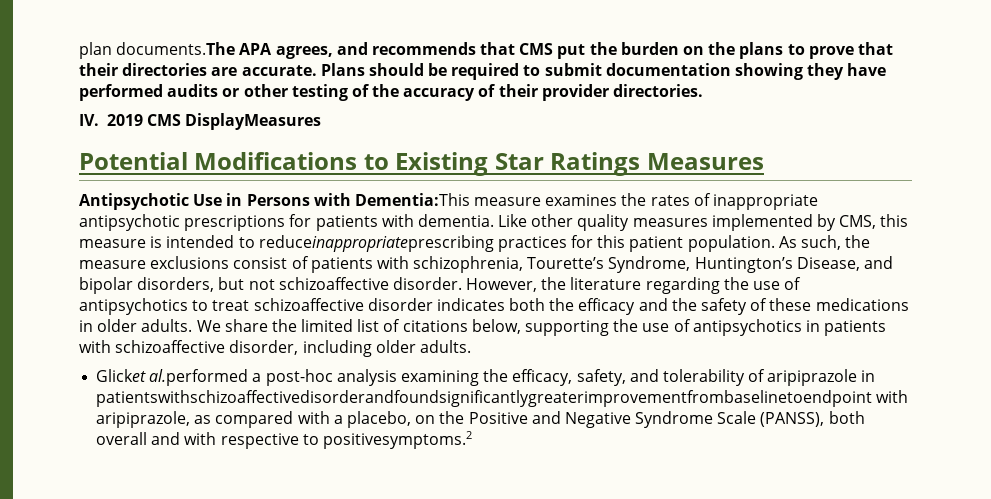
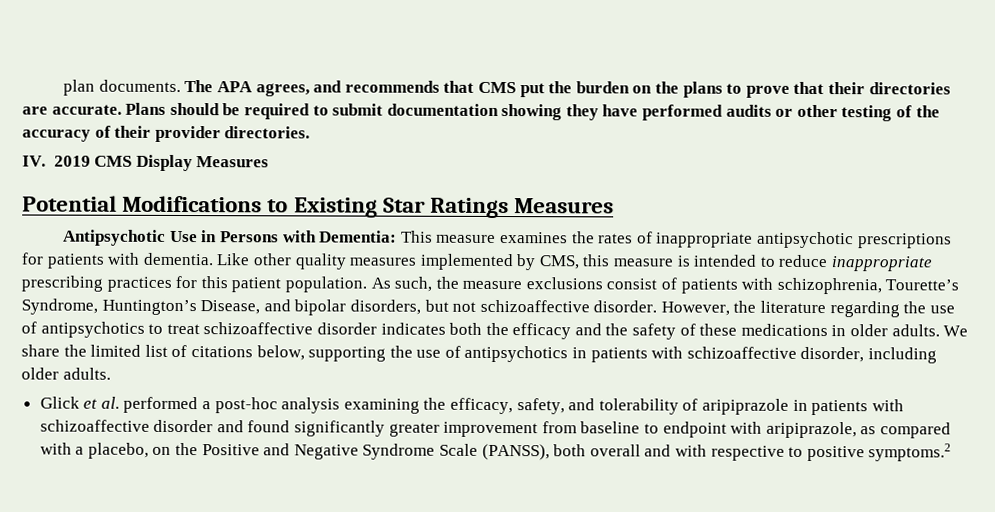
- plan documents.The APA agrees, and recommends that CMS put the burden on the plans to prove that their directories are accurate.
+ plan documents. The APA agrees, and recommends that CMS put the burden on the plans to prove that their directories are accurate.
- IV. 2019 CMS DisplayMeasures
+ IV. 2019 CMS Display Measures
- Antipsychotic Use in Persons with Dementia:This measure examines the rates of inappropriate antipsychotic prescriptions for patients with dementia.
+ Antipsychotic Use in Persons with Dementia: This measure examines the rates of inappropriate antipsychotic prescriptions for patients with dementia.
- Like other quality measures implemented by CMS, this measure is intended to reduceinappropriateprescribing practices for this patient population.
+ Like other quality measures implemented by CMS, this measure is intended to reduce inappropriate prescribing practices for this patient population.
- Glicket al.performed a post-hoc analysis examining the efficacy, safety, and tolerability of aripiprazole in patientswithschizoaffectivedisorderandfoundsignificantlygreaterimprovementfrombaselinetoendpoint with aripiprazole, as compared with a placebo, on the Positive and Negative Syndrome Scale (PANSS), both overall and with respective to positivesymptoms.2
+ Glick et al. performed a post-hoc analysis examining the efficacy, safety, and tolerability of aripiprazole in patients with schizoaffective disorder and found significantly greater improvement from baseline to endpoint with aripiprazole, as compared with a placebo, on the Positive and Negative Syndrome Scale (PANSS), both overall and with respective to positive symptoms.2

